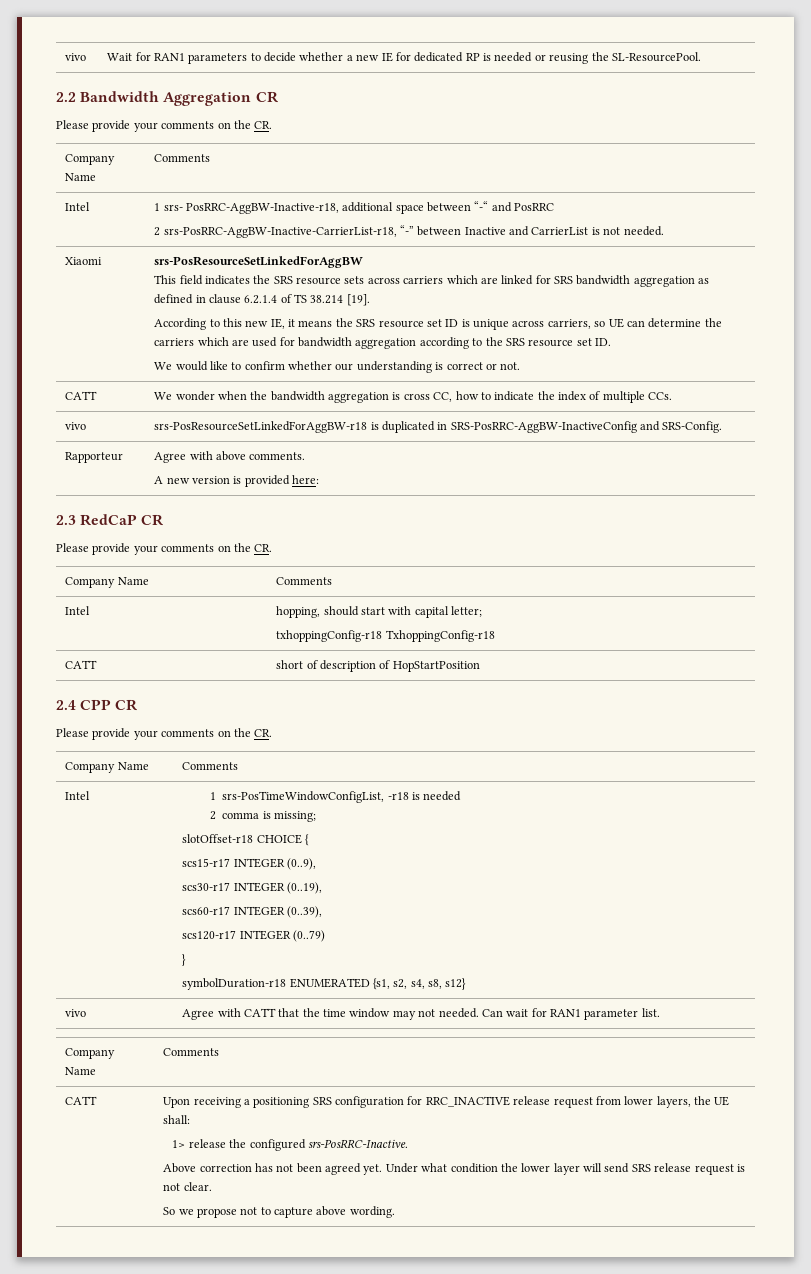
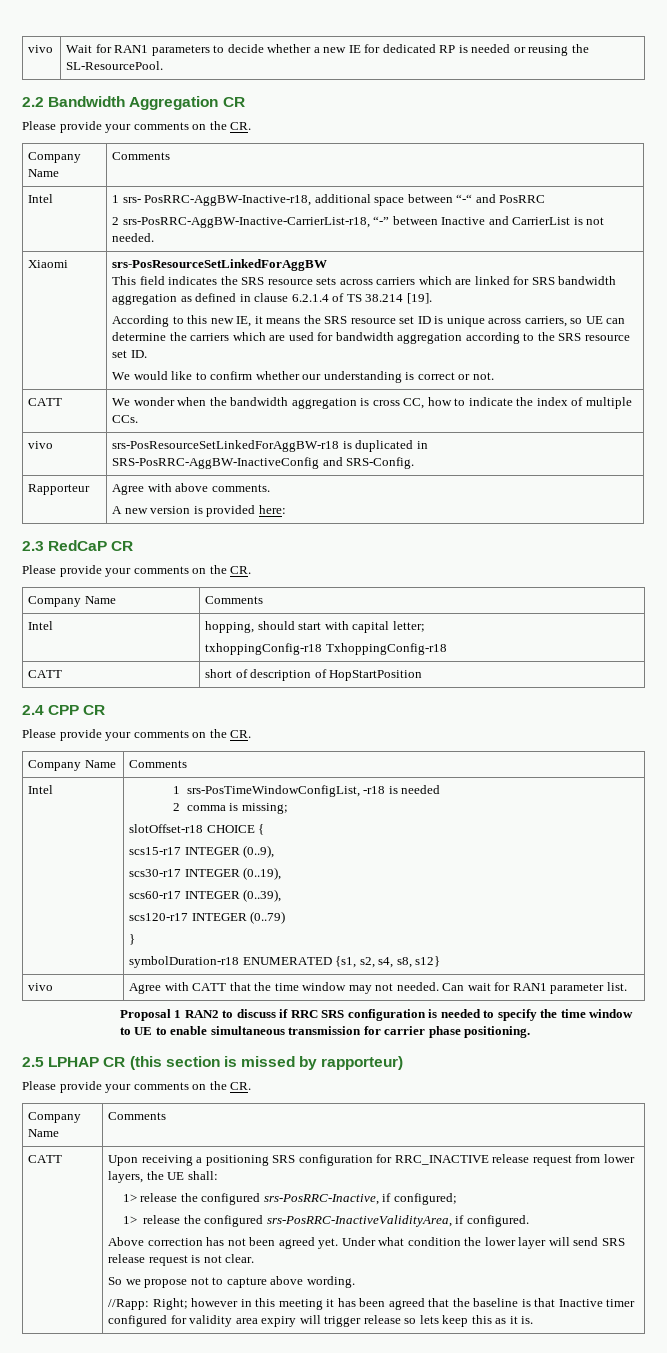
+ Proposal 1 RAN2 to discuss if RRC SRS configuration is needed to specify the time window to UE to enable simultaneous transmission for carrier phase positioning.
+ 2.5 LPHAP CR (this section is missed by rapporteur)
+ Please provide your comments on the CR.
- 1> release the configured srs-PosRRC-Inactive.
+ 1> release the configured srs-PosRRC-Inactive, if configured;
+ 1> release the configured srs-PosRRC-InactiveValidityArea, if configured.
+ //Rapp: Right; however in this meeting it has been agreed that the baseline is that Inactive timer configured for validity area expiry will trigger release so lets keep this as it is.

